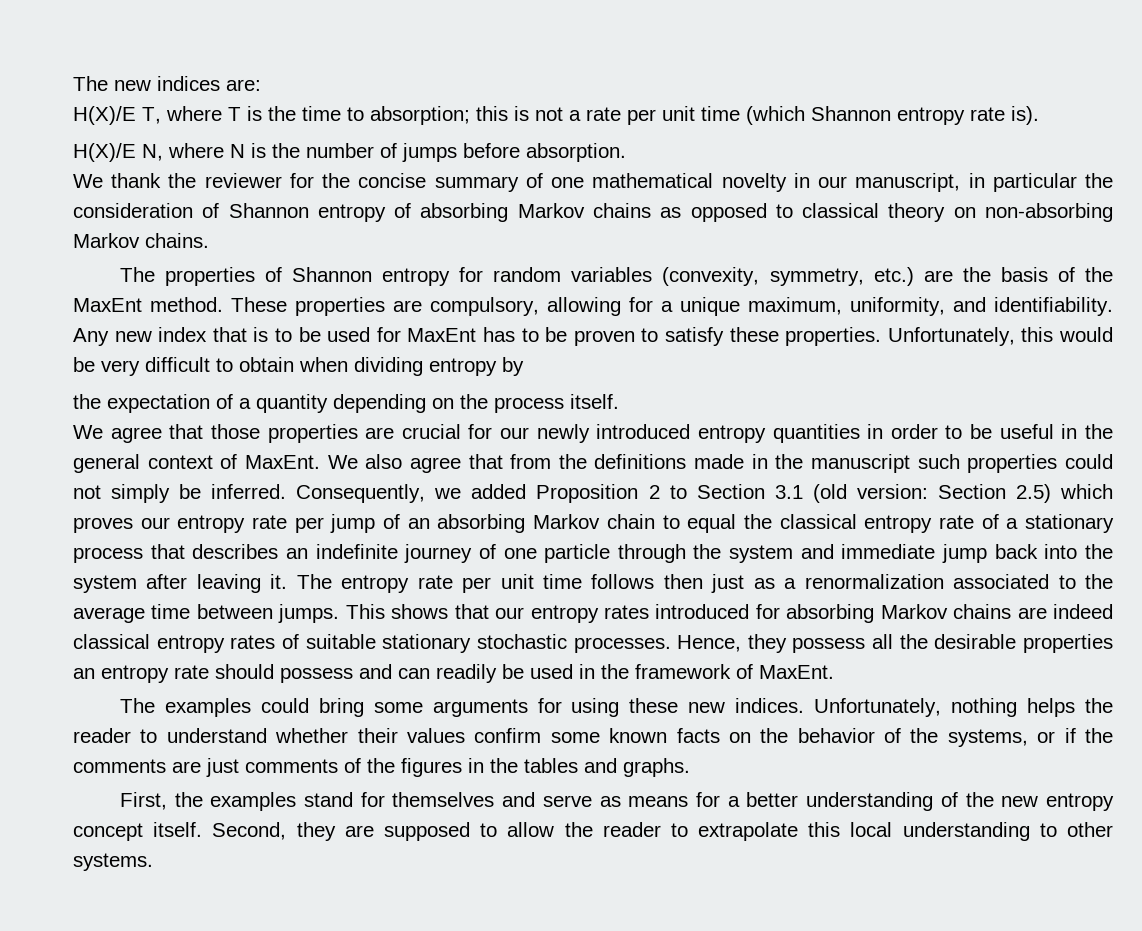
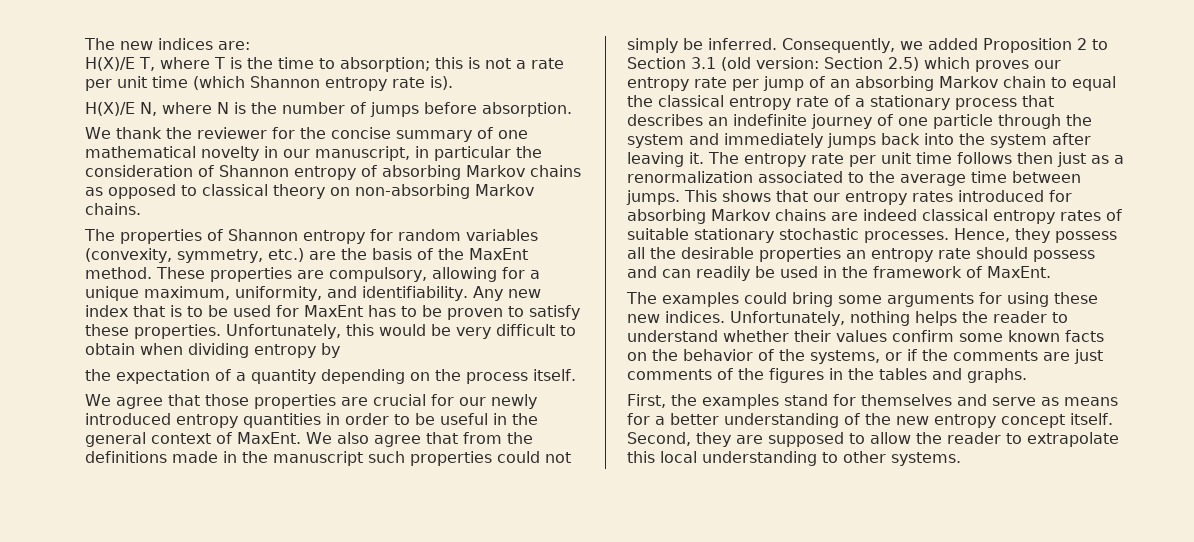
- Consequently, we added Proposition 2 to Section 3.1 (old version: Section 2.5) which proves our entropy rate per jump of an absorbing Markov chain to equal the classical entropy rate of a stationary process that describes an indefinite journey of one particle through the system and immediate jump back into the system after leaving it.
+ Consequently, we added Proposition 2 to Section 3.1 (old version: Section 2.5) which proves our entropy rate per jump of an absorbing Markov chain to equal the classical entropy rate of a stationary process that describes an indefinite journey of one particle through the system and immediately jumps back into the system after leaving it.

